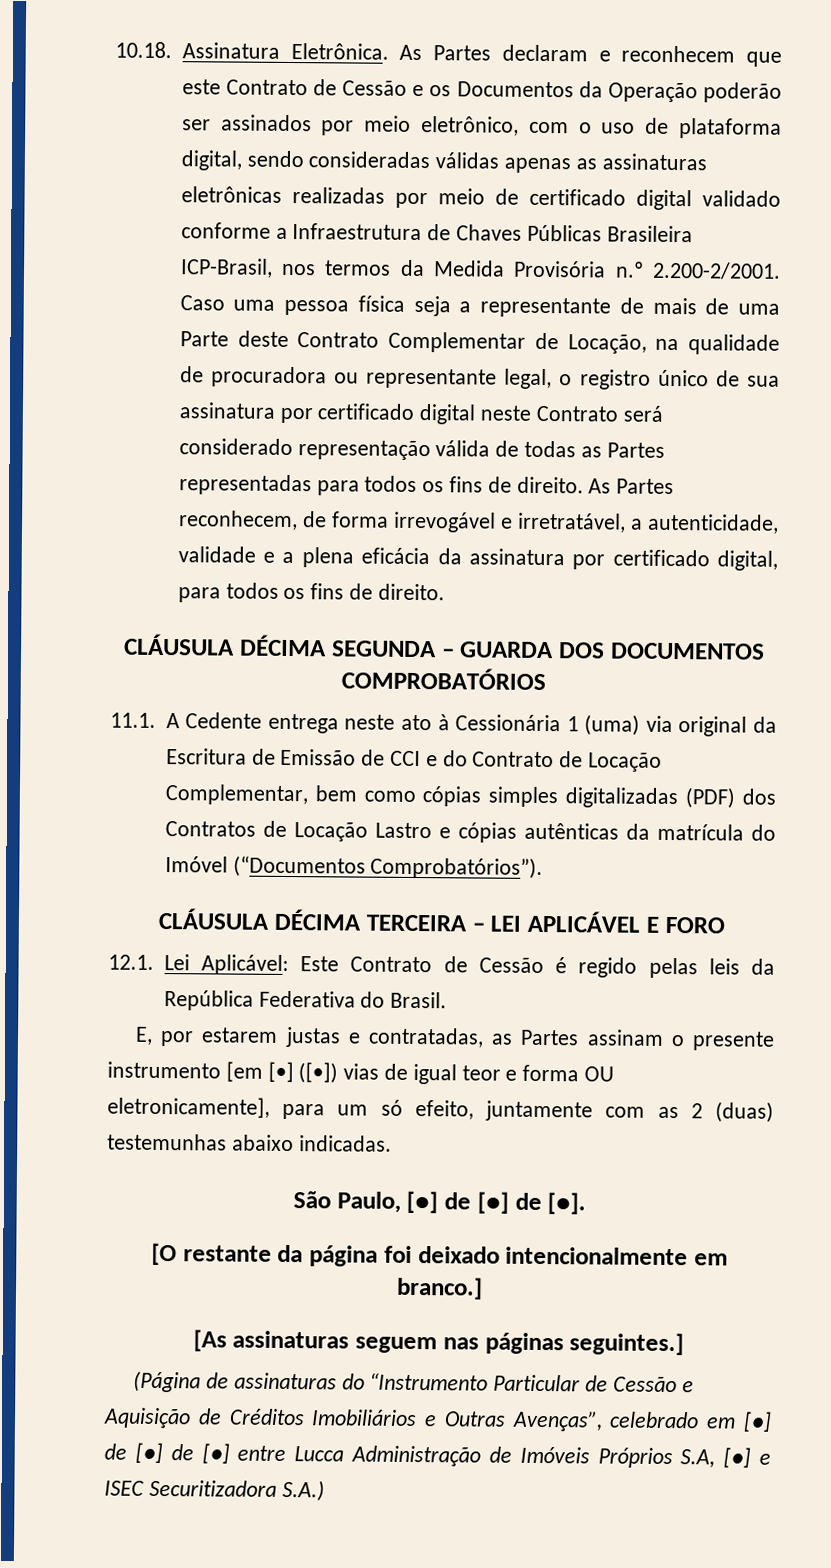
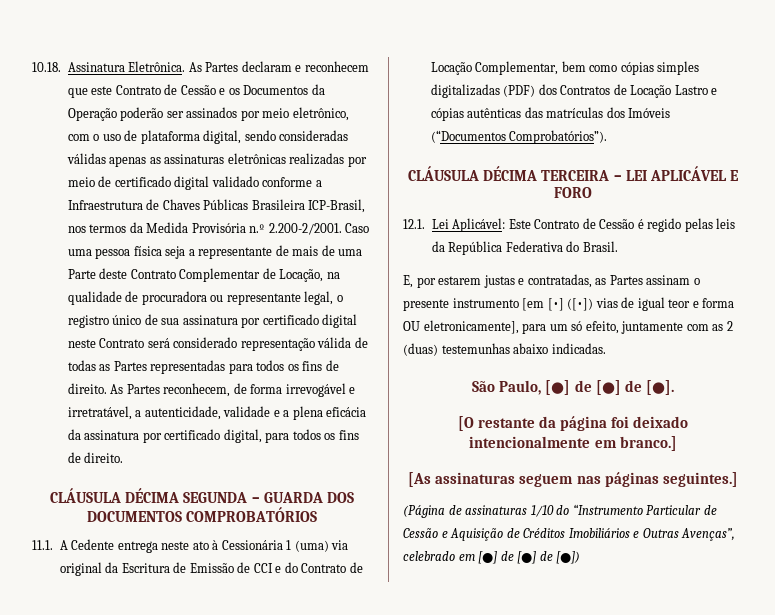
- 11.1. A Cedente entrega neste ato à Cessionária 1 (uma) via original da Escritura de Emissão de CCI e do Contrato de Locação Complementar, bem como cópias simples digitalizadas (PDF) dos Contratos de Locação Lastro e cópias autênticas da matrícula do Imóvel (“Documentos Comprobatórios”).
+ 11.1. A Cedente entrega neste ato à Cessionária 1 (uma) via original da Escritura de Emissão de CCI e do Contrato de Locação Complementar, bem como cópias simples digitalizadas (PDF) dos Contratos de Locação Lastro e cópias autênticas das matrículas dos Imóveis (“Documentos Comprobatórios”).
- (Página de assinaturas do “Instrumento Particular de Cessão e Aquisição de Créditos Imobiliários e Outras Avenças”, celebrado em [●] de [●] de [●] entre Lucca Administração de Imóveis Próprios S.A, [●] e ISEC Securitizadora S.A.)
+ (Página de assinaturas 1/10 do “Instrumento Particular de Cessão e Aquisição de Créditos Imobiliários e Outras Avenças”, celebrado em [●] de [●] de [●])

